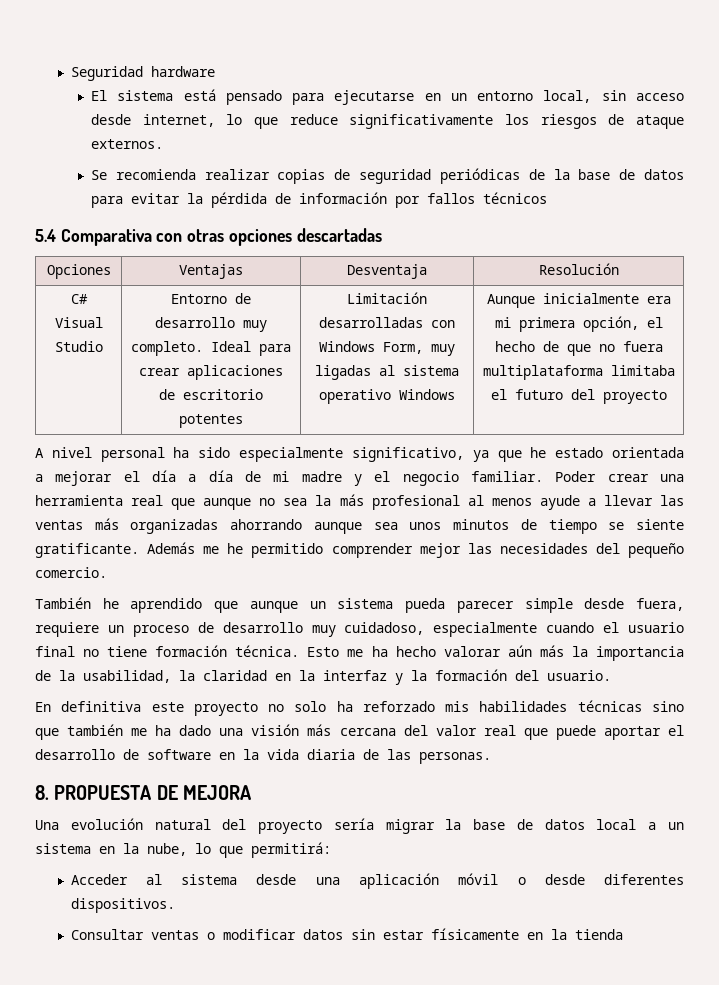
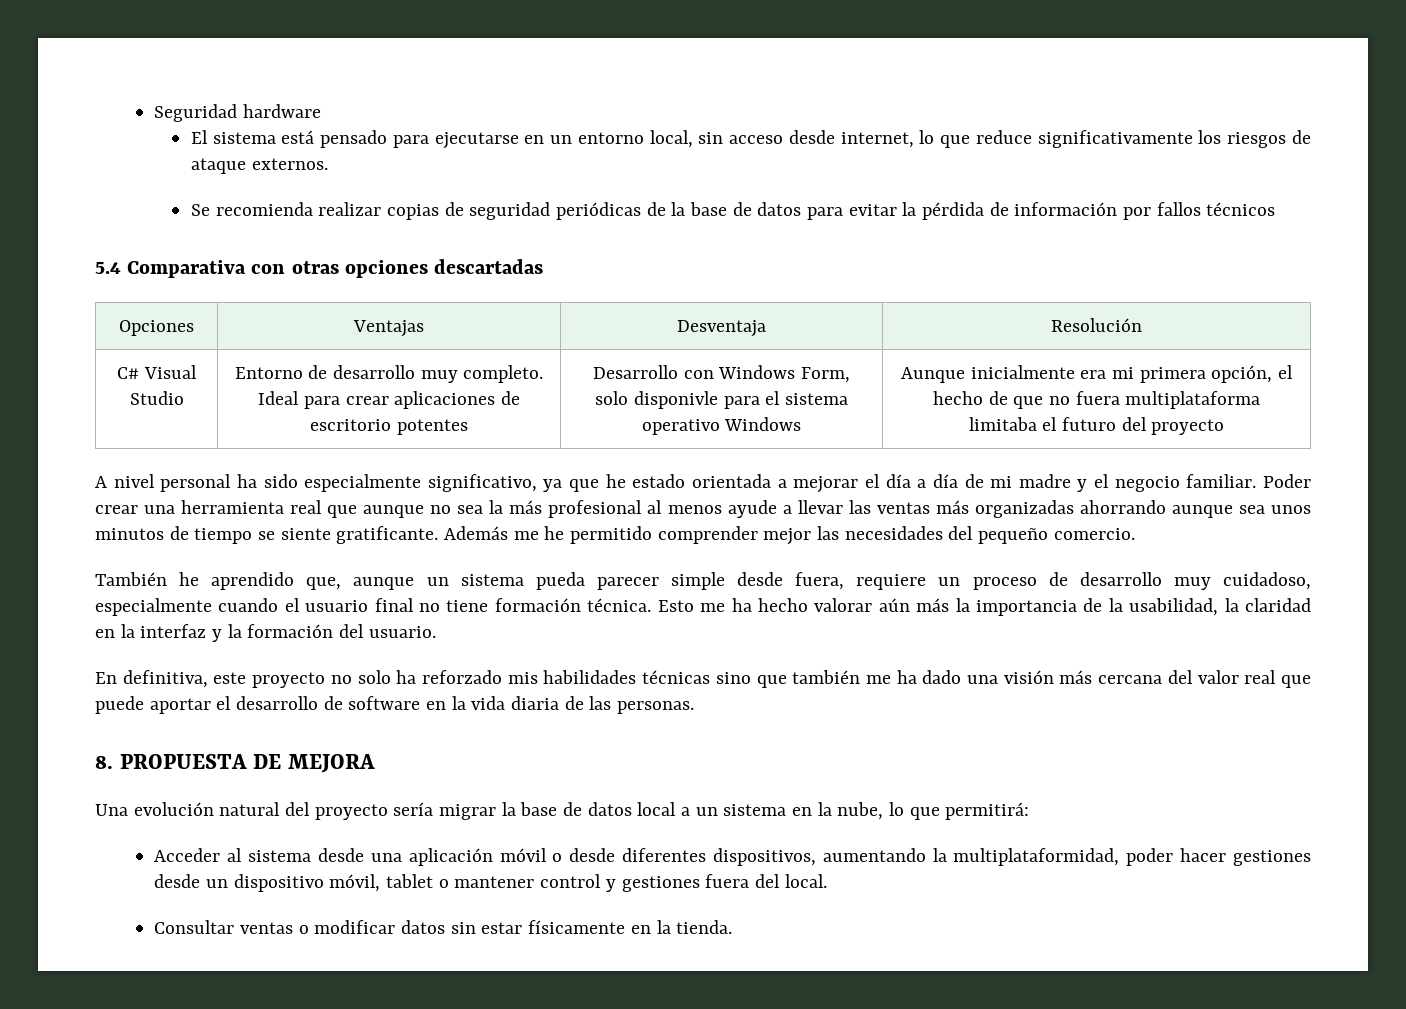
- Limitación desarrolladas con Windows Form, muy ligadas al sistema operativo Windows
+ Desarrollo con Windows Form, solo disponivle para el sistema operativo Windows
- También he aprendido que aunque un sistema pueda parecer simple desde fuera, requiere un proceso de desarrollo muy cuidadoso, especialmente cuando el usuario final no tiene formación técnica.
+ También he aprendido que, aunque un sistema pueda parecer simple desde fuera, requiere un proceso de desarrollo muy cuidadoso, especialmente cuando el usuario final no tiene formación técnica.
- En definitiva este proyecto no solo ha reforzado mis habilidades técnicas sino que también me ha dado una visión más cercana del valor real que puede aportar el desarrollo de software en la vida diaria de las personas.
+ En definitiva, este proyecto no solo ha reforzado mis habilidades técnicas sino que también me ha dado una visión más cercana del valor real que puede aportar el desarrollo de software en la vida diaria de las personas.
- Acceder al sistema desde una aplicación móvil o desde diferentes dispositivos.
+ Acceder al sistema desde una aplicación móvil o desde diferentes dispositivos, aumentando la multiplataformidad, poder hacer gestiones desde un dispositivo móvil, tablet o mantener control y gestiones fuera del local.
- Consultar ventas o modificar datos sin estar físicamente en la tienda
+ Consultar ventas o modificar datos sin estar físicamente en la tienda.

